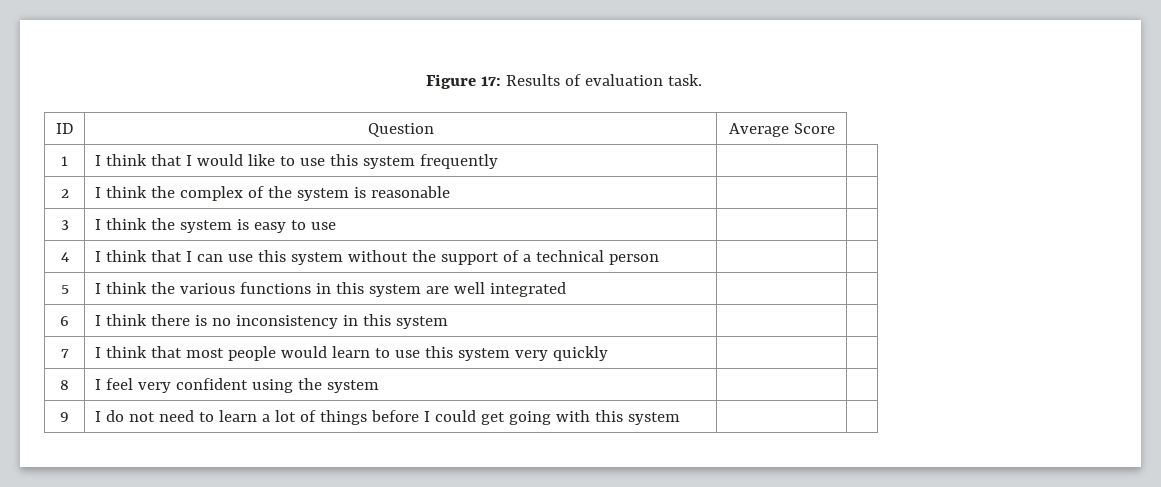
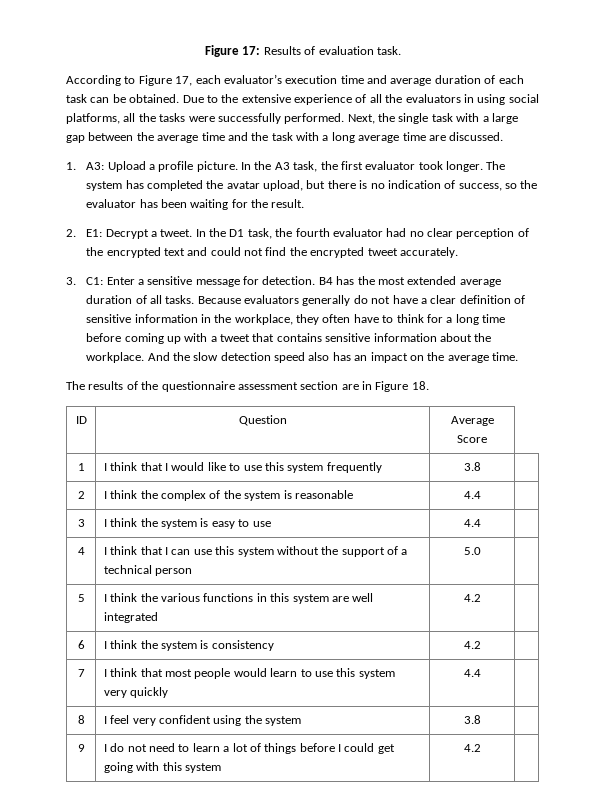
+ According to Figure 17, each evaluator’s execution time and average duration of each task can be obtained. Due to the extensive experience of all the evaluators in using social platforms, all the tasks were successfully performed. Next, the single task with a large gap between the average time and the task with a long average time are discussed.
+ 1. A3: Upload a profile picture. In the A3 task, the first evaluator took longer. The system has completed the avatar upload, but there is no indication of success, so the evaluator has been waiting for the result.
+ 2. E1: Decrypt a tweet. In the D1 task, the fourth evaluator had no clear perception of the encrypted text and could not find the encrypted tweet accurately.
+ 3. C1: Enter a sensitive message for detection. B4 has the most extended average duration of all tasks. Because evaluators generally do not have a clear definition of sensitive information in the workplace, they often have to think for a long time before coming up with a tweet that contains sensitive information about the workplace. And the slow detection speed also has an impact on the average time.
+ The results of the questionnaire assessment section are in Figure 18.
- 1 | I think that I would like to use this system frequently | |
+ 1 | I think that I would like to use this system frequently | 3.8 |
- 2 | I think the complex of the system is reasonable | |
+ 2 | I think the complex of the system is reasonable | 4.4 |
- 3 | I think the system is easy to use | |
+ 3 | I think the system is easy to use | 4.4 |
- 4 | I think that I can use this system without the support of a technical person | |
+ 4 | I think that I can use this system without the support of a technical person | 5.0 |
- 5 | I think the various functions in this system are well integrated | |
+ 5 | I think the various functions in this system are well integrated | 4.2 |
- 6 | I think there is no inconsistency in this system | |
+ 6 | I think the system is consistency | 4.2 |
- 7 | I think that most people would learn to use this system very quickly | |
+ 7 | I think that most people would learn to use this system very quickly | 4.4 |
- 8 | I feel very confident using the system | |
+ 8 | I feel very confident using the system | 3.8 |
- 9 | I do not need to learn a lot of things before I could get going with this system | |
+ 9 | I do not need to learn a lot of things before I could get going with this system | 4.2 |

